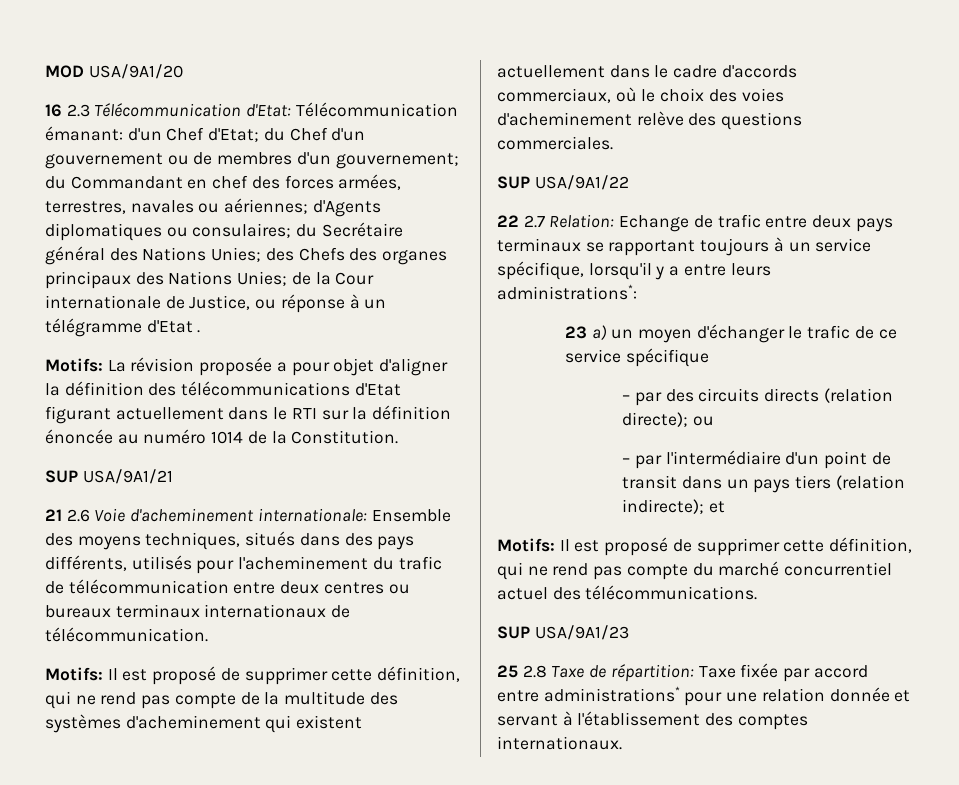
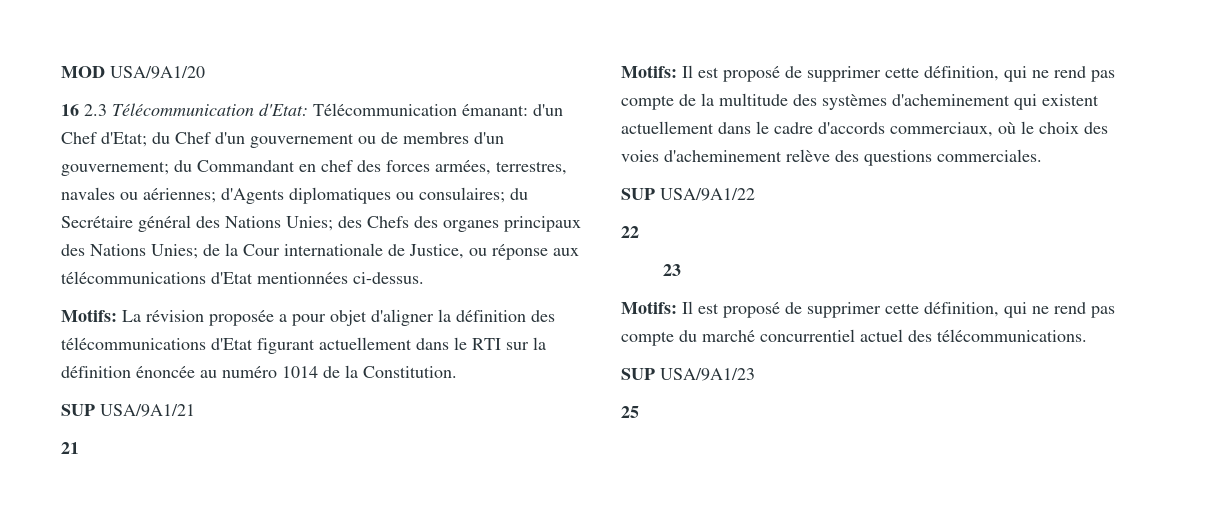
- 16 2.3 Télécommunication d'Etat: Télécommunication émanant: d'un Chef d'Etat; du Chef d'un gouvernement ou de membres d'un gouvernement; du Commandant en chef des forces armées, terrestres, navales ou aériennes; d'Agents diplomatiques ou consulaires; du Secrétaire général des Nations Unies; des Chefs des organes principaux des Nations Unies; de la Cour internationale de Justice, ou réponse à un télégramme d'Etat .
+ 16 2.3 Télécommunication d'Etat: Télécommunication émanant: d'un Chef d'Etat; du Chef d'un gouvernement ou de membres d'un gouvernement; du Commandant en chef des forces armées, terrestres, navales ou aériennes; d'Agents diplomatiques ou consulaires; du Secrétaire général des Nations Unies; des Chefs des organes principaux des Nations Unies; de la Cour internationale de Justice, ou réponse aux télécommunications d'Etat mentionnées ci-dessus.
- 21 2.6 Voie d'acheminement internationale: Ensemble des moyens techniques, situés dans des pays différents, utilisés pour l'acheminement du trafic de télécommunication entre deux centres ou bureaux terminaux internationaux de télécommunication.
+ 21
- 22 2.7 Relation: Echange de trafic entre deux pays terminaux se rapportant toujours à un service spécifique, lorsqu'il y a entre leurs administrations*:
- 23 a) un moyen d'échanger le trafic de ce service spécifique
- – par des circuits directs (relation directe); ou
- – par l'intermédiaire d'un point de transit dans un pays tiers (relation indirecte); et
+ 22
+ 23
- 25 2.8 Taxe de répartition: Taxe fixée par accord entre administrations* pour une relation donnée et servant à l'établissement des comptes internationaux.
+ 25

